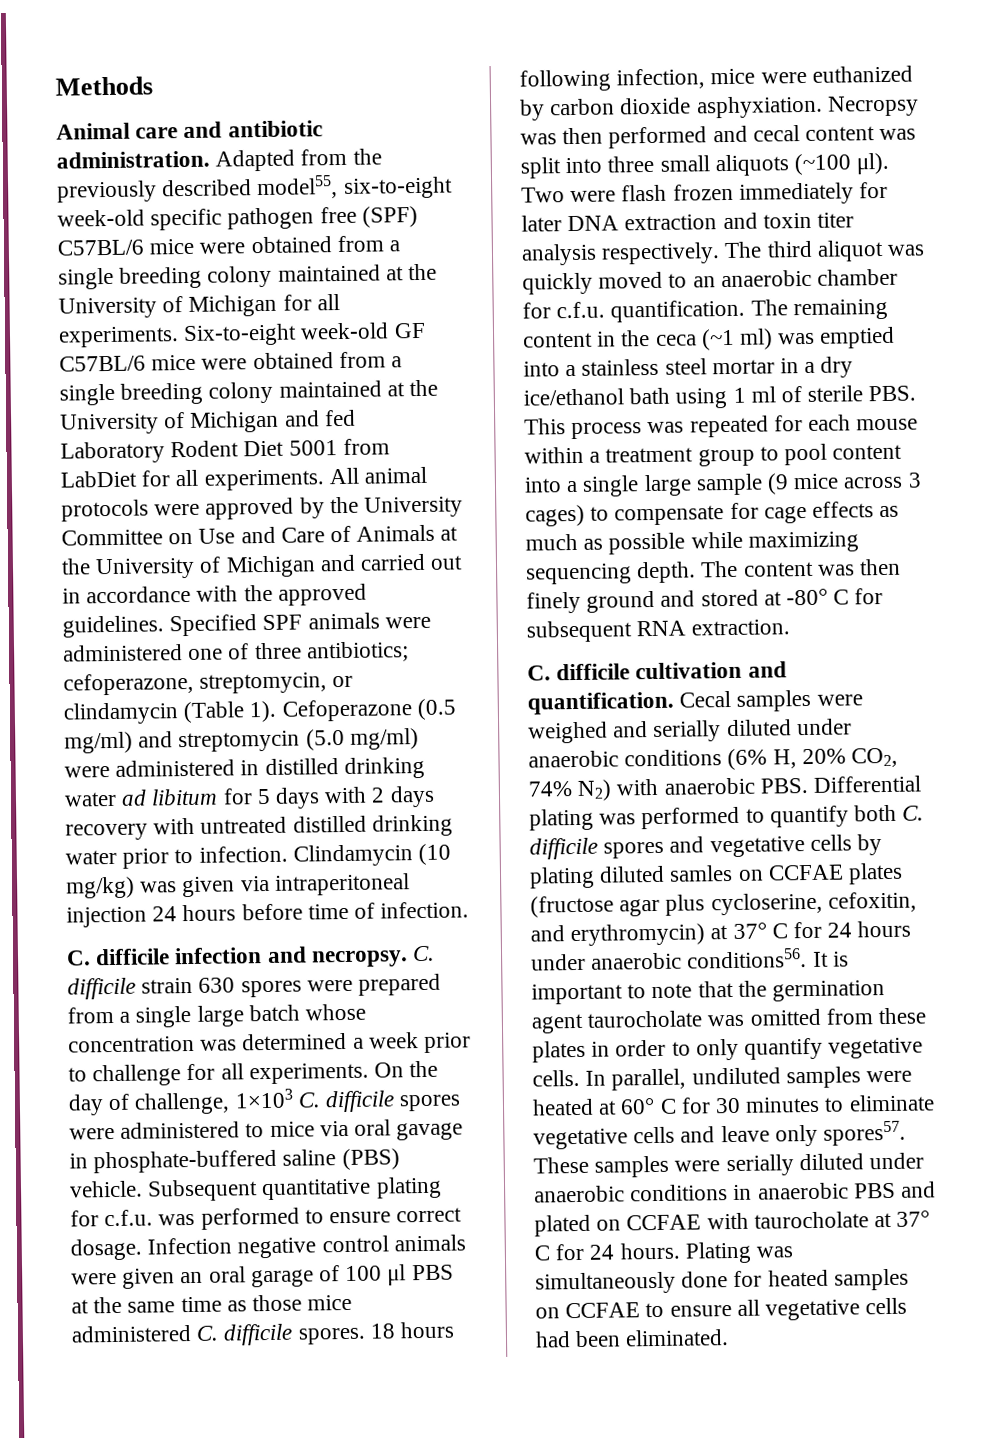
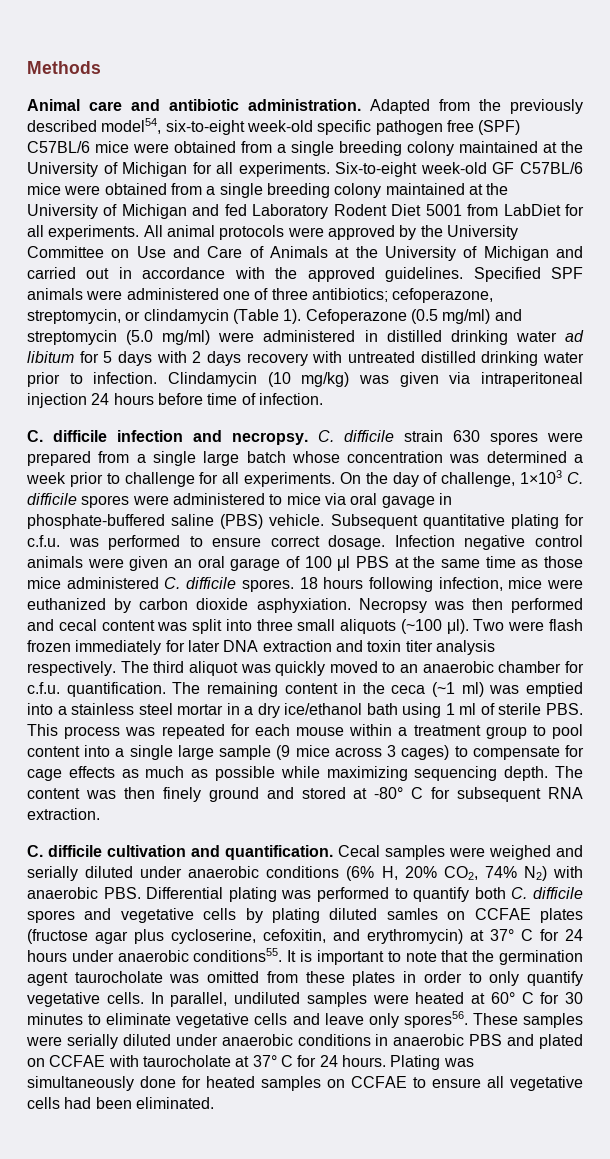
- Adapted from the previously described model55, six-to-eight week-old specific pathogen free (SPF) C57BL/6 mice were obtained from a single breeding colony maintained at the University of Michigan for all experiments.
+ Adapted from the previously described model54, six-to-eight week-old specific pathogen free (SPF) C57BL/6 mice were obtained from a single breeding colony maintained at the University of Michigan for all experiments.
- Cecal samples were weighed and serially diluted under anaerobic conditions (6% H, 20% CO2, 74% N2) with anaerobic PBS. Differential plating was performed to quantify both C. difficile spores and vegetative cells by plating diluted samles on CCFAE plates (fructose agar plus cycloserine, cefoxitin, and erythromycin) at 37° C for 24 hours under anaerobic conditions56.
+ Cecal samples were weighed and serially diluted under anaerobic conditions (6% H, 20% CO2, 74% N2) with anaerobic PBS. Differential plating was performed to quantify both C. difficile spores and vegetative cells by plating diluted samles on CCFAE plates (fructose agar plus cycloserine, cefoxitin, and erythromycin) at 37° C for 24 hours under anaerobic conditions55.
- In parallel, undiluted samples were heated at 60° C for 30 minutes to eliminate vegetative cells and leave only spores57.
+ In parallel, undiluted samples were heated at 60° C for 30 minutes to eliminate vegetative cells and leave only spores56.

